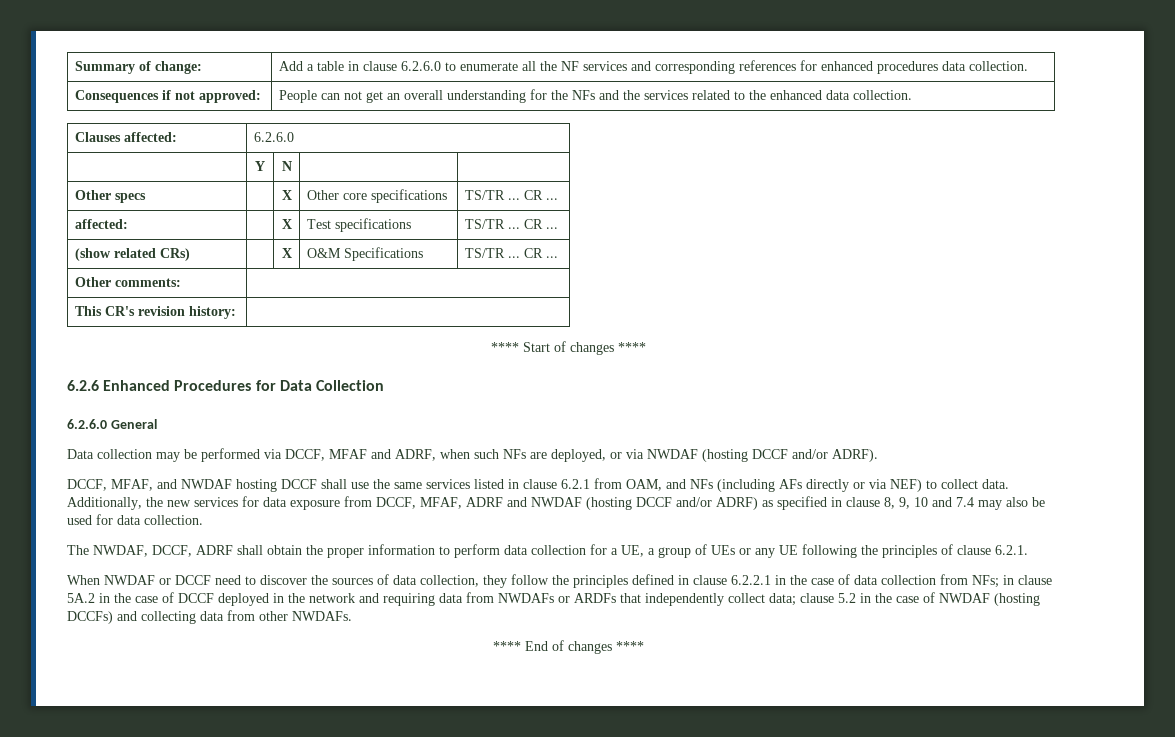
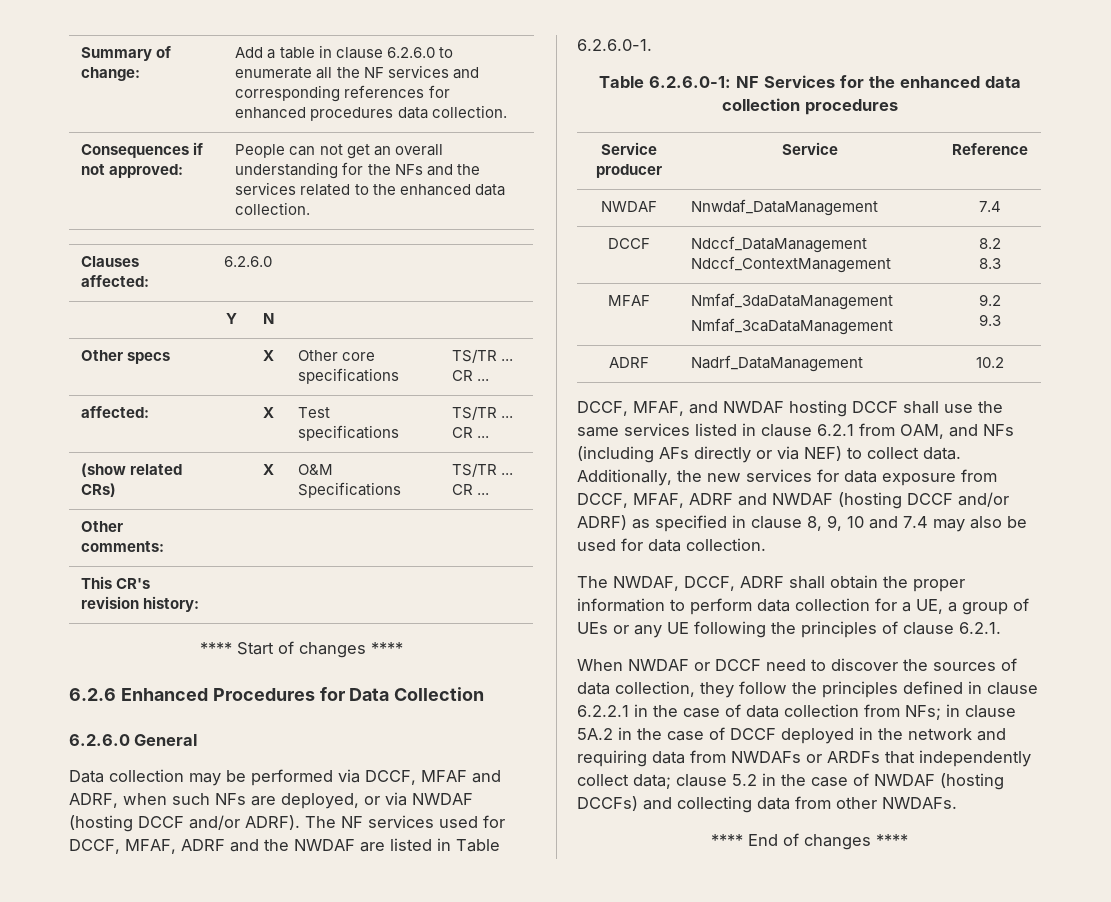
+ The NF services used for DCCF, MFAF, ADRF and the NWDAF are listed in Table 6.2.6.0-1.
+ Table 6.2.6.0-1: NF Services for the enhanced data collection procedures
+ Service producer | Service | Reference
+ NWDAF | Nnwdaf_DataManagement | 7.4
+ DCCF | Ndccf_DataManagement Ndccf_ContextManagement | 8.2
+ 8.3
+ MFAF | Nmfaf_3daDataManagement
+ Nmfaf_3caDataManagement | 9.2
+ 9.3
+ ADRF | Nadrf_DataManagement | 10.2

